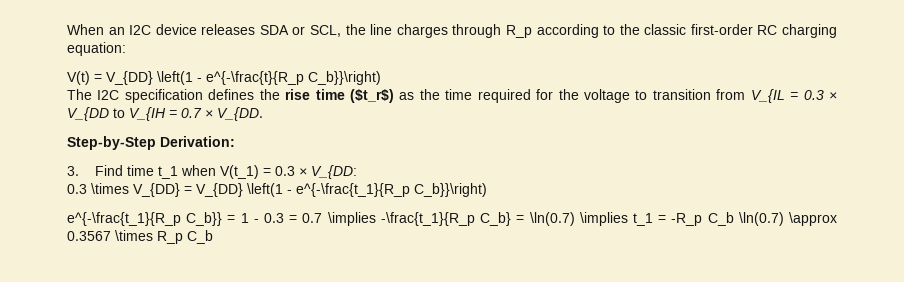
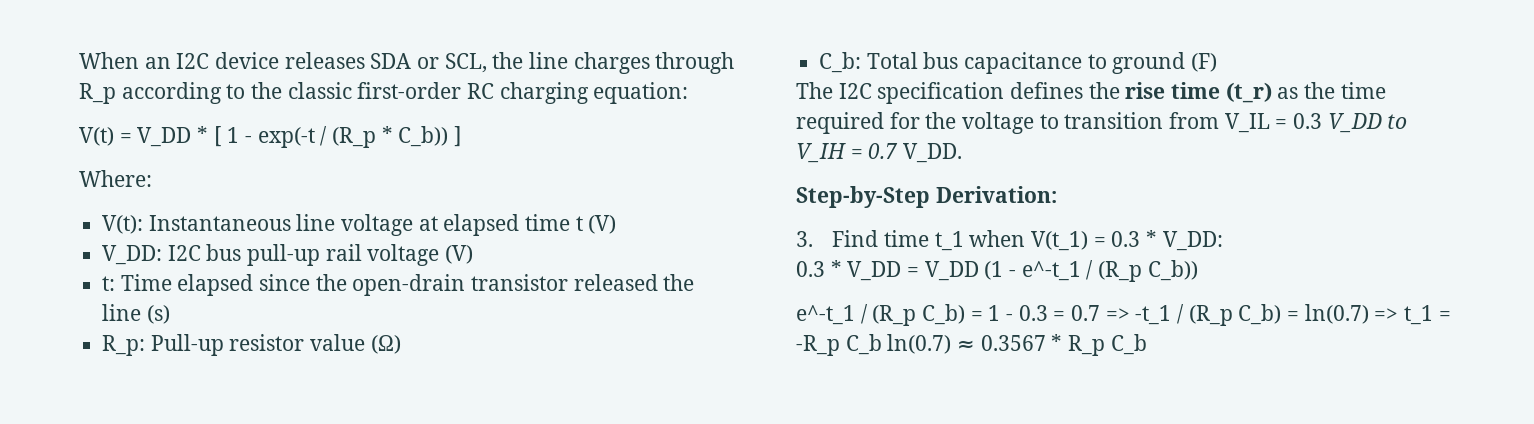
- V(t) = V_{DD} \left(1 - e^{-\frac{t}{R_p C_b}}\right)
+ V(t) = V_DD * [ 1 - exp(-t / (R_p * C_b)) ]
+ Where:
+ V(t): Instantaneous line voltage at elapsed time t (V)
+ V_DD: I2C bus pull-up rail voltage (V)
+ t: Time elapsed since the open-drain transistor released the line (s)
+ R_p: Pull-up resistor value (Ω)
+ C_b: Total bus capacitance to ground (F)
- The I2C specification defines the rise time ($t_r$) as the time required for the voltage to transition from V_{IL = 0.3 × V_{DD to V_{IH = 0.7 × V_{DD.
+ The I2C specification defines the rise time (t_r) as the time required for the voltage to transition from V_IL = 0.3 V_DD to V_IH = 0.7 V_DD.
- 3. Find time t_1 when V(t_1) = 0.3 × V_{DD:
- 0.3 \times V_{DD} = V_{DD} \left(1 - e^{-\frac{t_1}{R_p C_b}}\right)
- e^{-\frac{t_1}{R_p C_b}} = 1 - 0.3 = 0.7 \implies -\frac{t_1}{R_p C_b} = \ln(0.7) \implies t_1 = -R_p C_b \ln(0.7) \approx 0.3567 \times R_p C_b
+ 3. Find time t_1 when V(t_1) = 0.3 * V_DD:
+ 0.3 * V_DD = V_DD (1 - e^-t_1 / (R_p C_b))
+ e^-t_1 / (R_p C_b) = 1 - 0.3 = 0.7 => -t_1 / (R_p C_b) = ln(0.7) => t_1 = -R_p C_b ln(0.7) ≈ 0.3567 * R_p C_b

